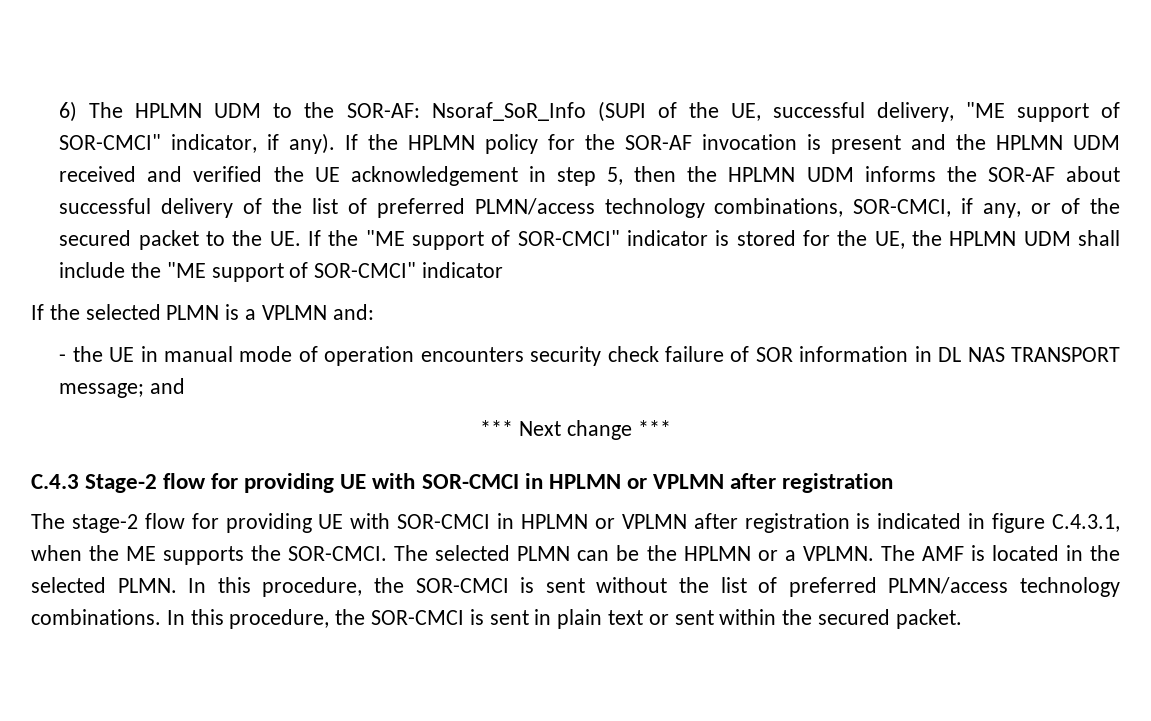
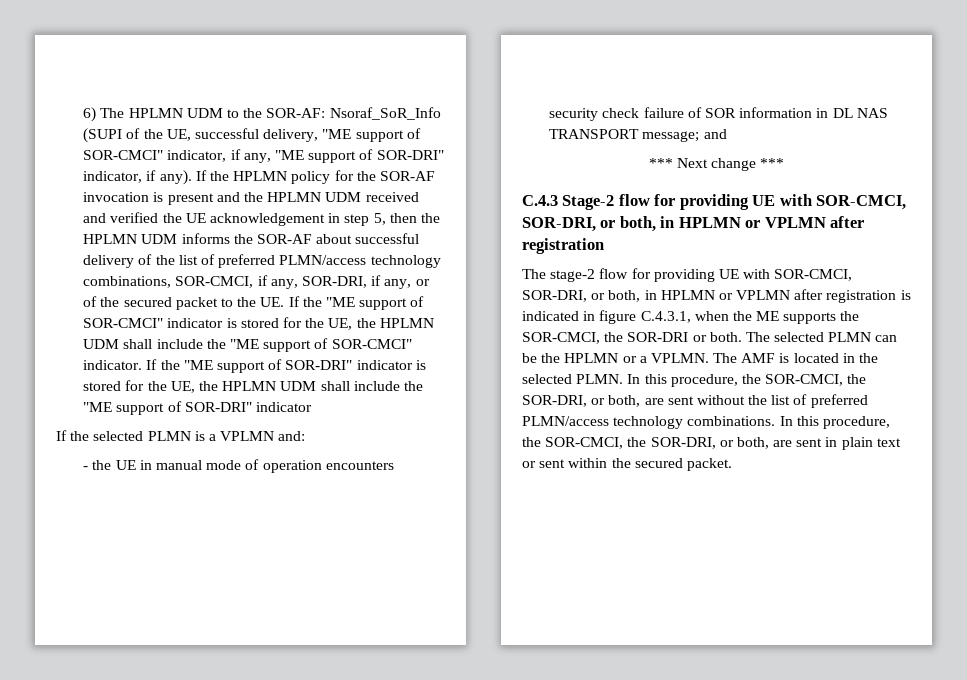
- 6) The HPLMN UDM to the SOR-AF: Nsoraf_SoR_Info (SUPI of the UE, successful delivery, "ME support of SOR-CMCI" indicator, if any).
+ 6) The HPLMN UDM to the SOR-AF: Nsoraf_SoR_Info (SUPI of the UE, successful delivery, "ME support of SOR-CMCI" indicator, if any, "ME support of SOR-DRI" indicator, if any).
- If the HPLMN policy for the SOR-AF invocation is present and the HPLMN UDM received and verified the UE acknowledgement in step 5, then the HPLMN UDM informs the SOR-AF about successful delivery of the list of preferred PLMN/access technology combinations, SOR-CMCI, if any, or of the secured packet to the UE. If the "ME support of SOR-CMCI" indicator is stored for the UE, the HPLMN UDM shall include the "ME support of SOR-CMCI" indicator
+ If the HPLMN policy for the SOR-AF invocation is present and the HPLMN UDM received and verified the UE acknowledgement in step 5, then the HPLMN UDM informs the SOR-AF about successful delivery of the list of preferred PLMN/access technology combinations, SOR-CMCI, if any, SOR-DRI, if any, or of the secured packet to the UE. If the "ME support of SOR-CMCI" indicator is stored for the UE, the HPLMN UDM shall include the "ME support of SOR-CMCI" indicator. If the "ME support of SOR-DRI" indicator is stored for the UE, the HPLMN UDM shall include the "ME support of SOR-DRI" indicator
- C.4.3 Stage-2 flow for providing UE with SOR-CMCI in HPLMN or VPLMN after registration
+ C.4.3 Stage-2 flow for providing UE with SOR-CMCI, SOR-DRI, or both, in HPLMN or VPLMN after registration
- The stage-2 flow for providing UE with SOR-CMCI in HPLMN or VPLMN after registration is indicated in figure C.4.3.1, when the ME supports the SOR-CMCI.
+ The stage-2 flow for providing UE with SOR-CMCI, SOR-DRI, or both, in HPLMN or VPLMN after registration is indicated in figure C.4.3.1, when the ME supports the SOR-CMCI, the SOR-DRI or both.
- In this procedure, the SOR-CMCI is sent without the list of preferred PLMN/access technology combinations.
+ In this procedure, the SOR-CMCI, the SOR-DRI, or both, are sent without the list of preferred PLMN/access technology combinations.
- In this procedure, the SOR-CMCI is sent in plain text or sent within the secured packet.
+ In this procedure, the SOR-CMCI, the SOR-DRI, or both, are sent in plain text or sent within the secured packet.

